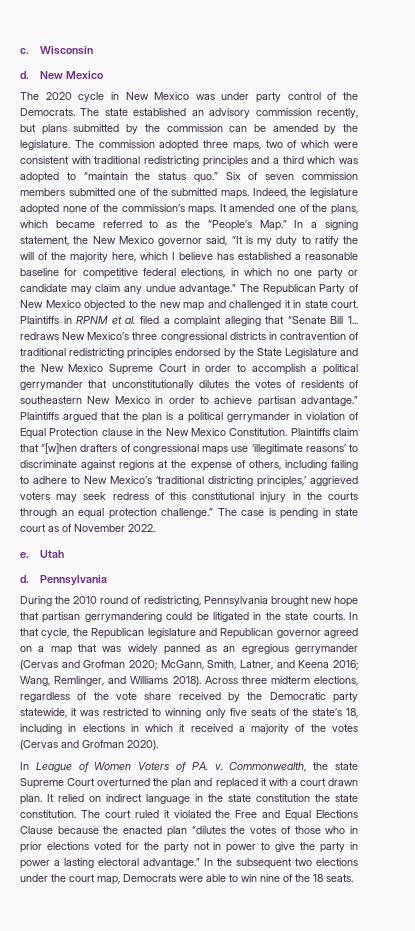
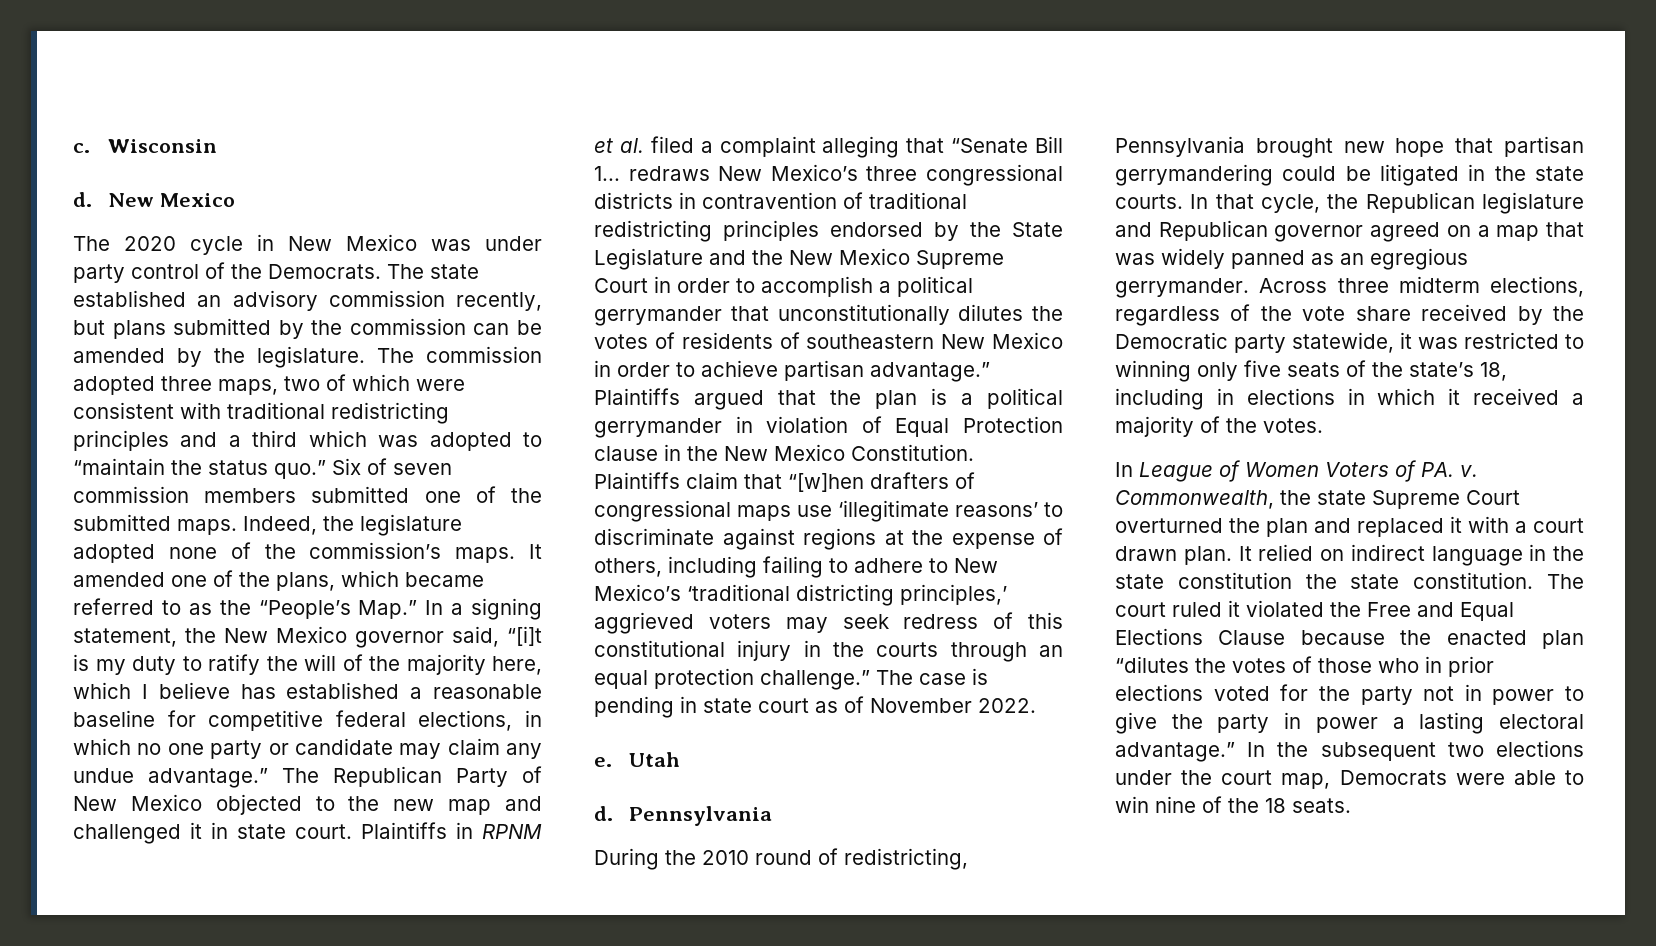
- It amended one of the plans, which became referred to as the “People’s Map.” In a signing statement, the New Mexico governor said, “It is my duty to ratify the will of the majority here, which I believe has established a reasonable baseline for competitive federal elections, in which no one party or candidate may claim any undue advantage.”
+ It amended one of the plans, which became referred to as the “People’s Map.” In a signing statement, the New Mexico governor said, “[i]t is my duty to ratify the will of the majority here, which I believe has established a reasonable baseline for competitive federal elections, in which no one party or candidate may claim any undue advantage.”
- In that cycle, the Republican legislature and Republican governor agreed on a map that was widely panned as an egregious gerrymander (Cervas and Grofman 2020; McGann, Smith, Latner, and Keena 2016; Wang, Remlinger, and Williams 2018).
+ In that cycle, the Republican legislature and Republican governor agreed on a map that was widely panned as an egregious gerrymander.
- Across three midterm elections, regardless of the vote share received by the Democratic party statewide, it was restricted to winning only five seats of the state’s 18, including in elections in which it received a majority of the votes (Cervas and Grofman 2020).
+ Across three midterm elections, regardless of the vote share received by the Democratic party statewide, it was restricted to winning only five seats of the state’s 18, including in elections in which it received a majority of the votes.

